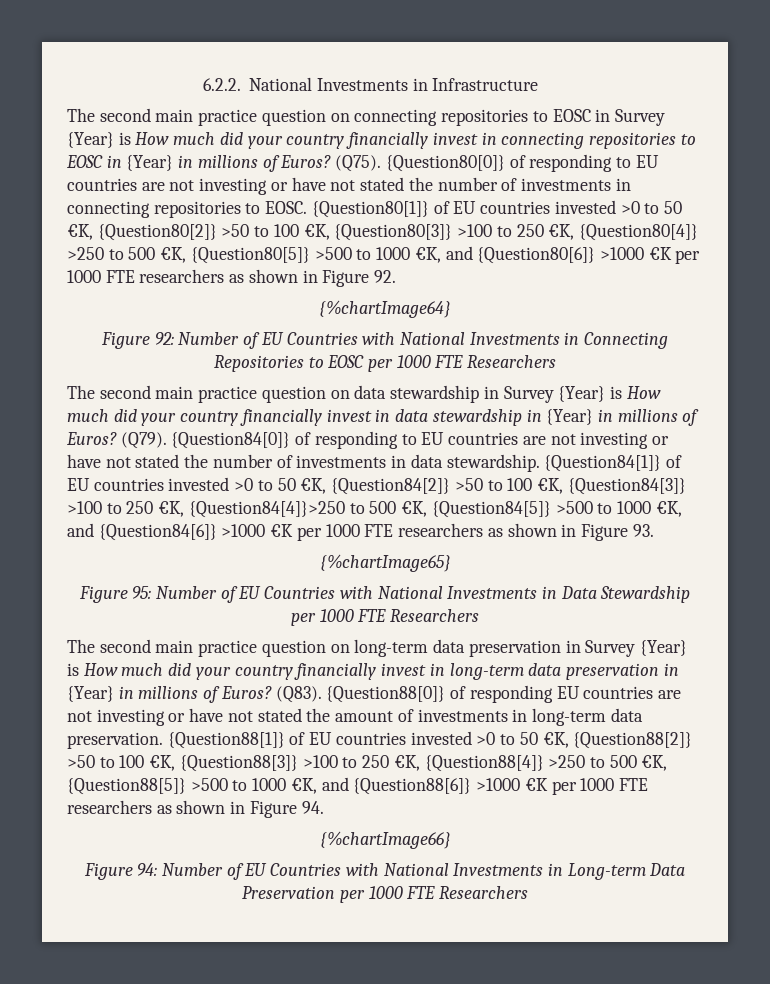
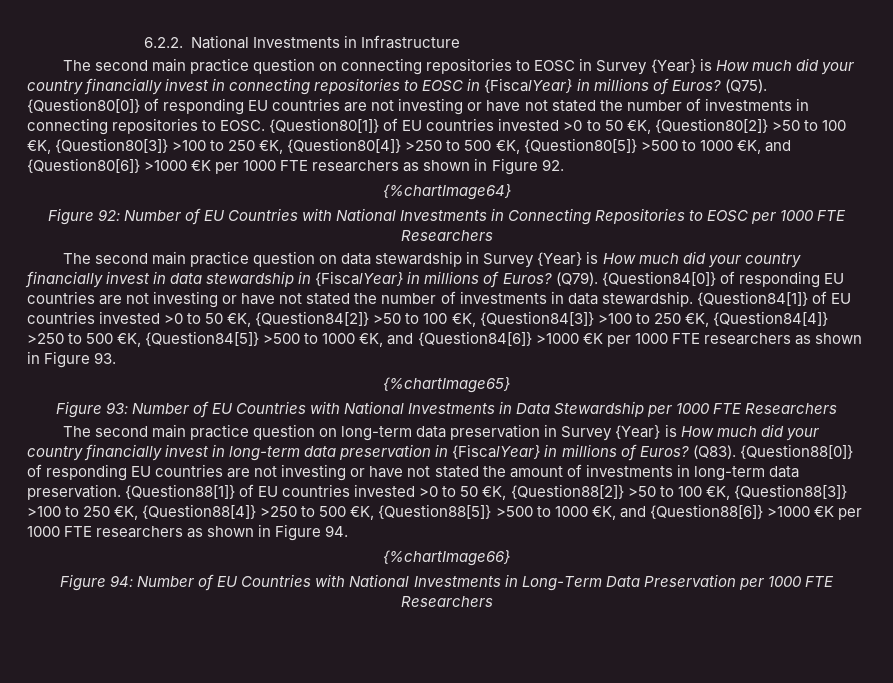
- The second main practice question on connecting repositories to EOSC in Survey {Year} is How much did your country financially invest in connecting repositories to EOSC in {Year} in millions of Euros?
+ The second main practice question on connecting repositories to EOSC in Survey {Year} is How much did your country financially invest in connecting repositories to EOSC in {FiscalYear} in millions of Euros?
- {Question80[0]} of responding to EU countries are not investing or have not stated the number of investments in connecting repositories to EOSC.
+ {Question80[0]} of responding EU countries are not investing or have not stated the number of investments in connecting repositories to EOSC.
- The second main practice question on data stewardship in Survey {Year} is How much did your country financially invest in data stewardship in {Year} in millions of Euros?
+ The second main practice question on data stewardship in Survey {Year} is How much did your country financially invest in data stewardship in {FiscalYear} in millions of Euros?
- {Question84[0]} of responding to EU countries are not investing or have not stated the number of investments in data stewardship.
+ {Question84[0]} of responding EU countries are not investing or have not stated the number of investments in data stewardship.
- {Question84[1]} of EU countries invested >0 to 50 €K, {Question84[2]} >50 to 100 €K, {Question84[3]} >100 to 250 €K, {Question84[4]}>250 to 500 €K, {Question84[5]} >500 to 1000 €K, and {Question84[6]} >1000 €K per 1000 FTE researchers as shown in Figure 93.
+ {Question84[1]} of EU countries invested >0 to 50 €K, {Question84[2]} >50 to 100 €K, {Question84[3]} >100 to 250 €K, {Question84[4]} >250 to 500 €K, {Question84[5]} >500 to 1000 €K, and {Question84[6]} >1000 €K per 1000 FTE researchers as shown in Figure 93.
- Figure 95: Number of EU Countries with National Investments in Data Stewardship per 1000 FTE Researchers
+ Figure 93: Number of EU Countries with National Investments in Data Stewardship per 1000 FTE Researchers
- The second main practice question on long-term data preservation in Survey {Year} is How much did your country financially invest in long-term data preservation in {Year} in millions of Euros?
+ The second main practice question on long-term data preservation in Survey {Year} is How much did your country financially invest in long-term data preservation in {FiscalYear} in millions of Euros?
- Figure 94: Number of EU Countries with National Investments in Long-term Data Preservation per 1000 FTE Researchers
+ Figure 94: Number of EU Countries with National Investments in Long-Term Data Preservation per 1000 FTE Researchers

